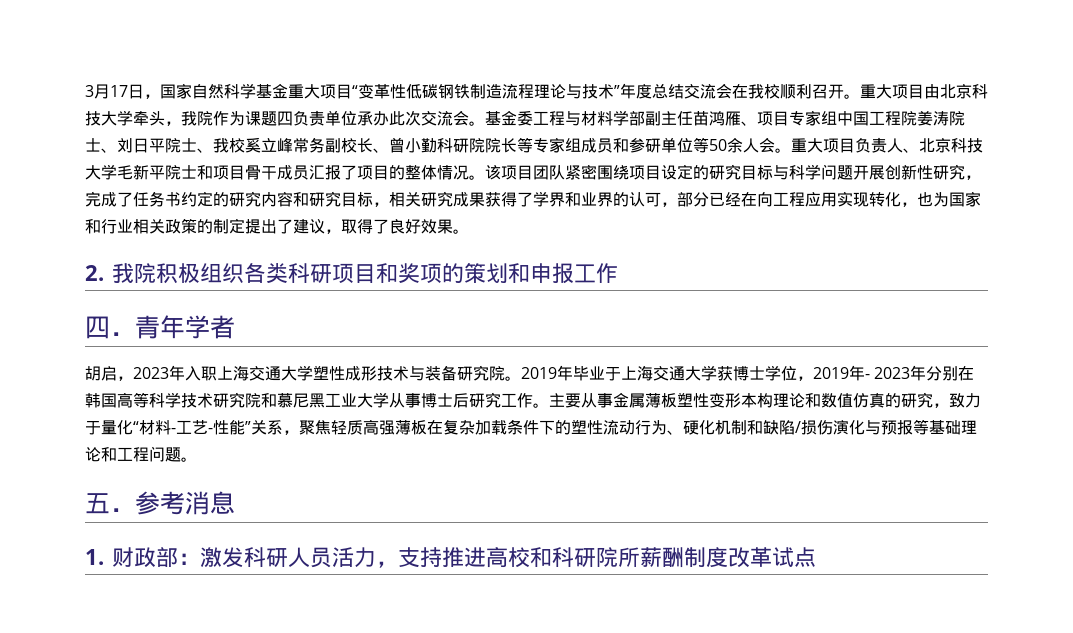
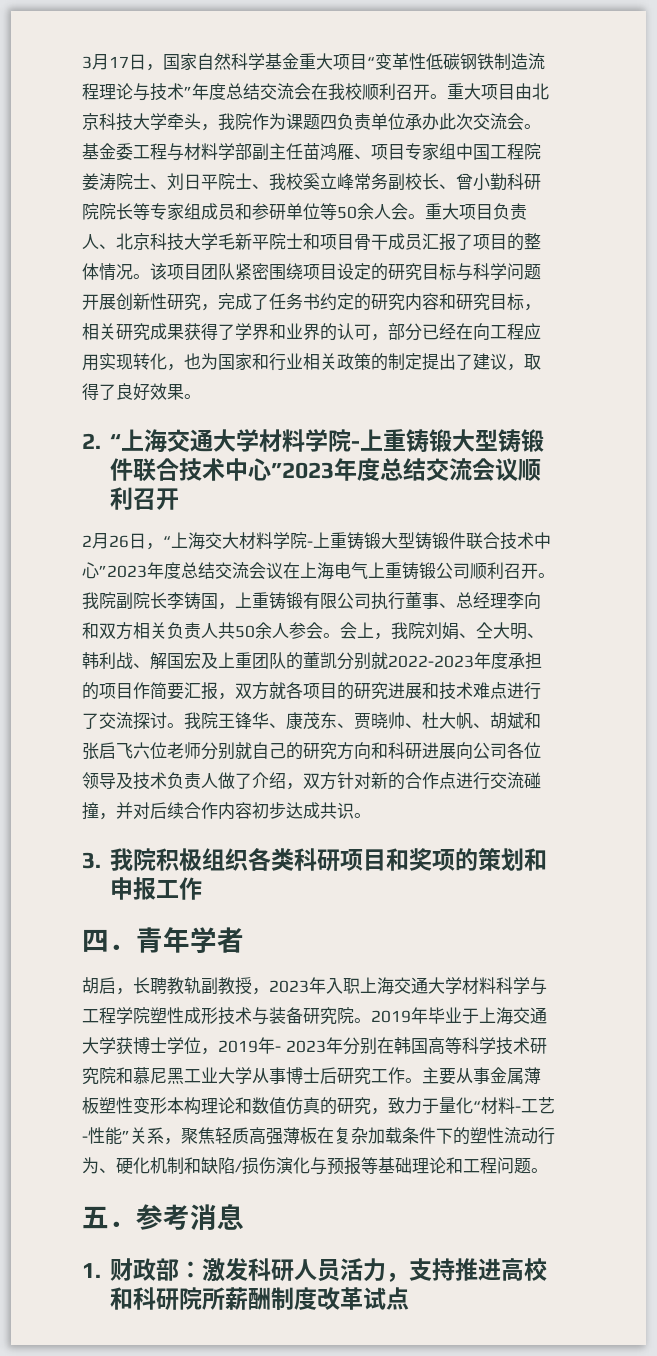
- 2.我院积极组织各类科研项目和奖项的策划和申报工作
+ 2. “上海交通大学材料学院-上重铸锻大型铸锻件联合技术中心”2023年度总结交流会议顺利召开
+ 2月26日，“上海交大材料学院-上重铸锻大型铸锻件联合技术中心”2023年度总结交流会议在上海电气上重铸锻公司顺利召开。我院副院长李铸国，上重铸锻有限公司执行董事、总经理李向和双方相关负责人共50余人参会。会上，我院刘娟、仝大明、韩利战、解国宏及上重团队的董凯分别就2022-2023年度承担的项目作简要汇报，双方就各项目的研究进展和技术难点进行了交流探讨。我院王锋华、康茂东、贾晓帅、杜大帆、胡斌和张启飞六位老师分别就自己的研究方向和科研进展向公司各位领导及技术负责人做了介绍，双方针对新的合作点进行交流碰撞，并对后续合作内容初步达成共识。
+ 3.我院积极组织各类科研项目和奖项的策划和申报工作
- 胡启，2023年入职上海交通大学塑性成形技术与装备研究院。
+ 胡启，长聘教轨副教授，2023年入职上海交通大学材料科学与工程学院塑性成形技术与装备研究院。

